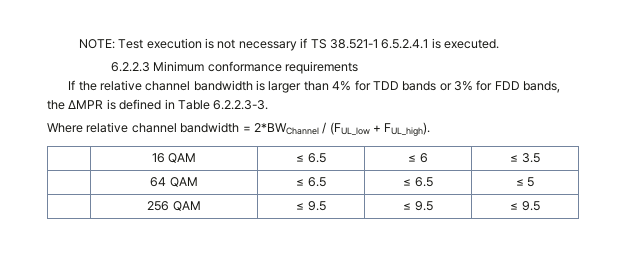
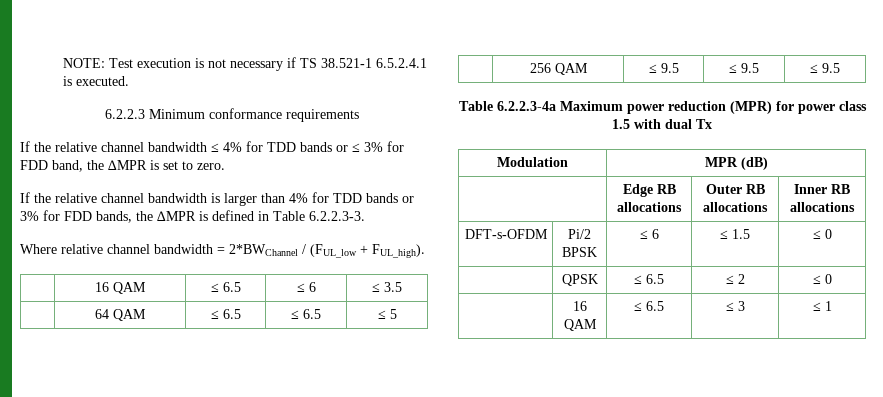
+ If the relative channel bandwidth ≤ 4% for TDD bands or ≤ 3% for FDD band, the ∆MPR is set to zero.
+ Table 6.2.2.3-4a Maximum power reduction (MPR) for power class 1.5 with dual Tx
+ Modulation | MPR (dB)
+ | Edge RB allocations | Outer RB allocations | Inner RB allocations
+ DFT-s-OFDM | Pi/2 BPSK | ≤ 6 | ≤ 1.5 | ≤ 0
+ | QPSK | ≤ 6.5 | ≤ 2 | ≤ 0
+ | 16 QAM | ≤ 6.5 | ≤ 3 | ≤ 1

